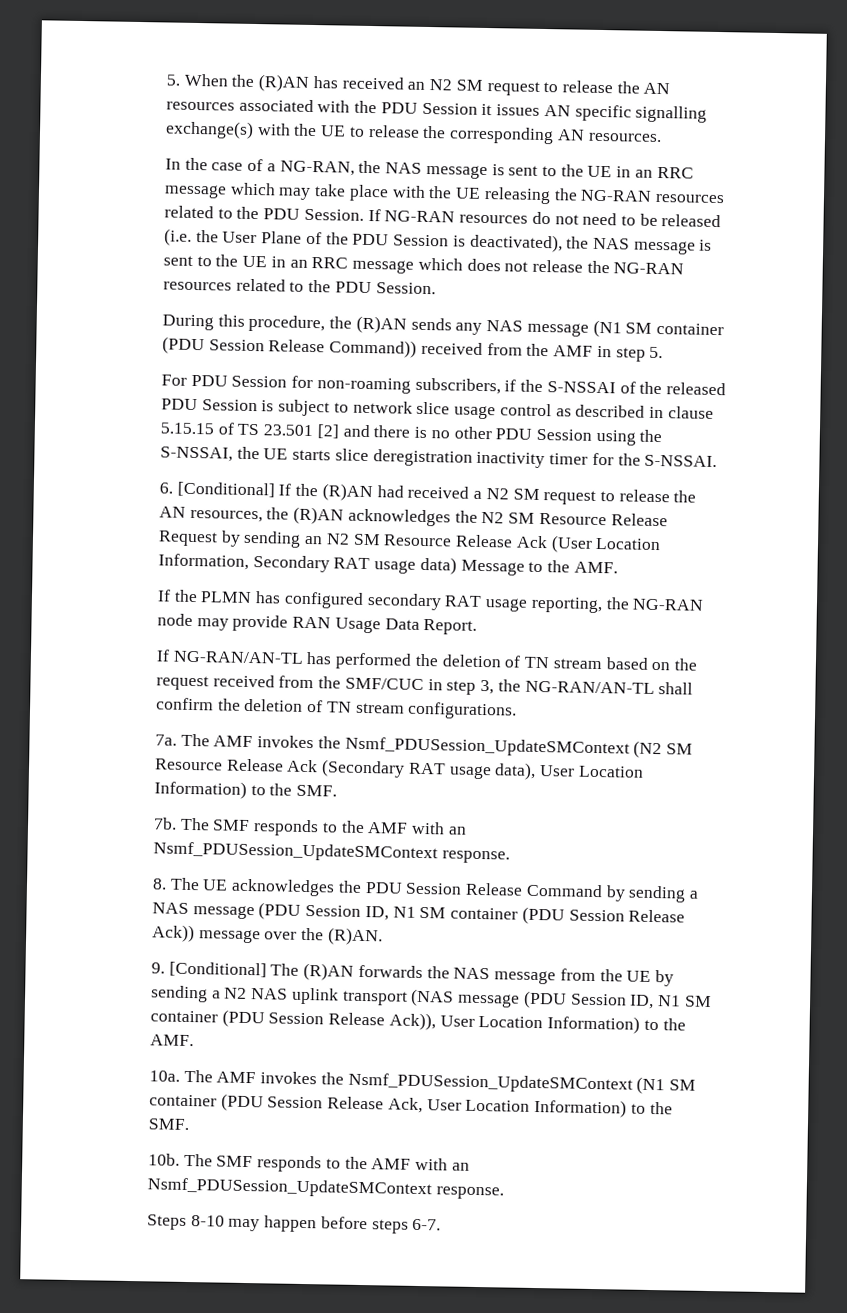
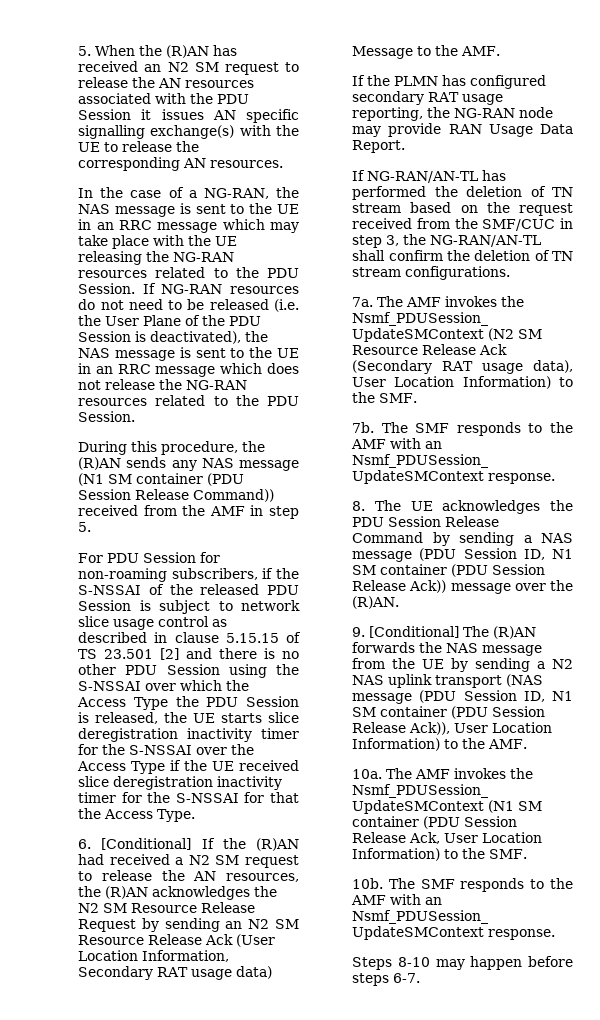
- For PDU Session for non-roaming subscribers, if the S-NSSAI of the released PDU Session is subject to network slice usage control as described in clause 5.15.15 of TS 23.501 [2] and there is no other PDU Session using the S-NSSAI, the UE starts slice deregistration inactivity timer for the S-NSSAI.
+ For PDU Session for non-roaming subscribers, if the S-NSSAI of the released PDU Session is subject to network slice usage control as described in clause 5.15.15 of TS 23.501 [2] and there is no other PDU Session using the S-NSSAI over which the Access Type the PDU Session is released, the UE starts slice deregistration inactivity timer for the S-NSSAI over the Access Type if the UE received slice deregistration inactivity timer for the S-NSSAI for that the Access Type.

